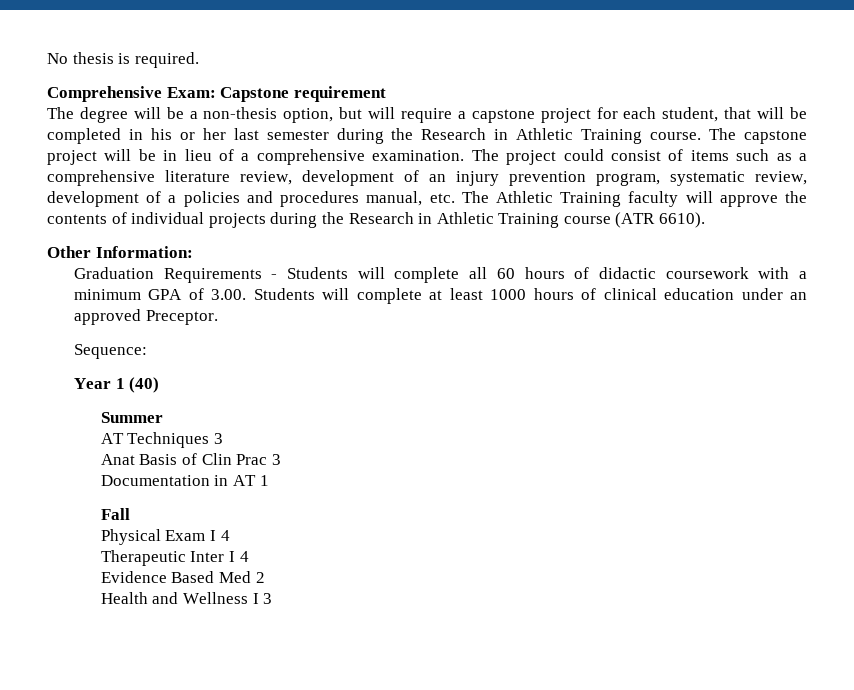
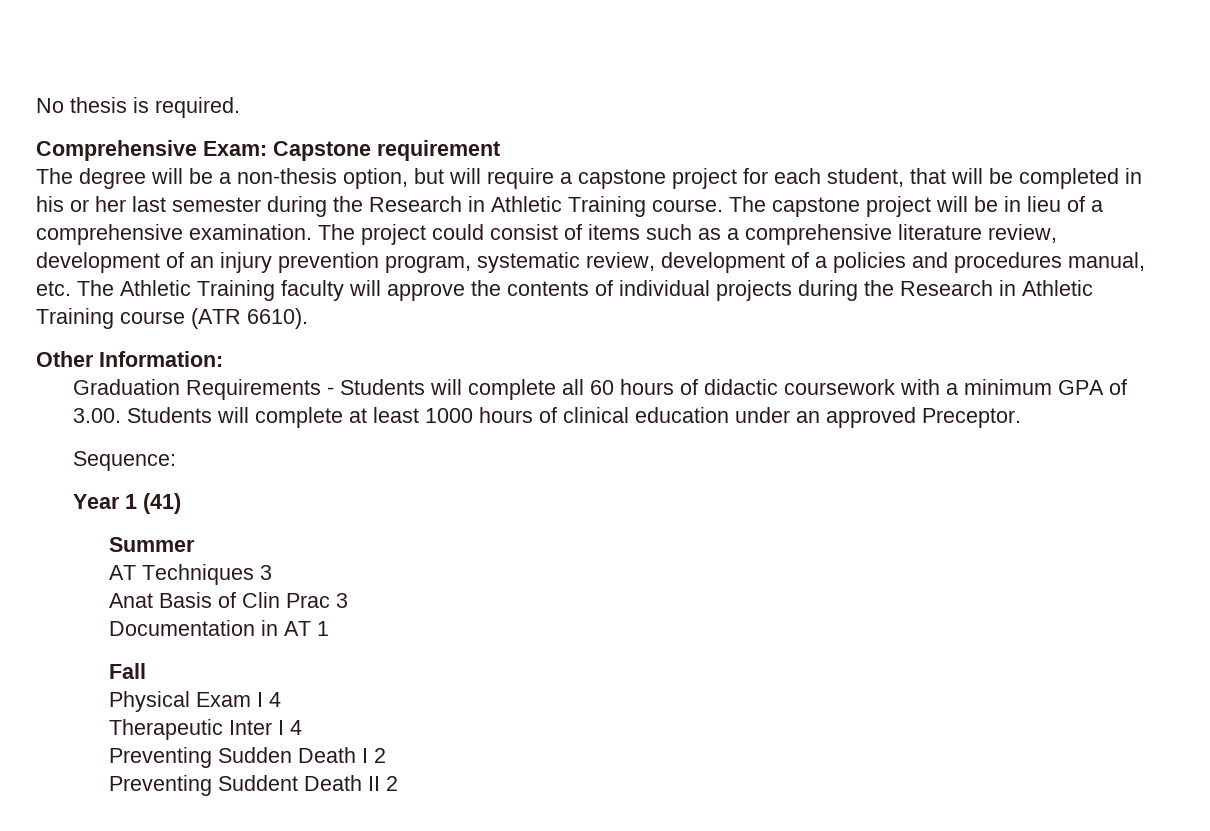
- Year 1 (40)
+ Year 1 (41)
- Evidence Based Med 2
- Health and Wellness I 3
+ Preventing Sudden Death I 2
+ Preventing Suddent Death II 2

